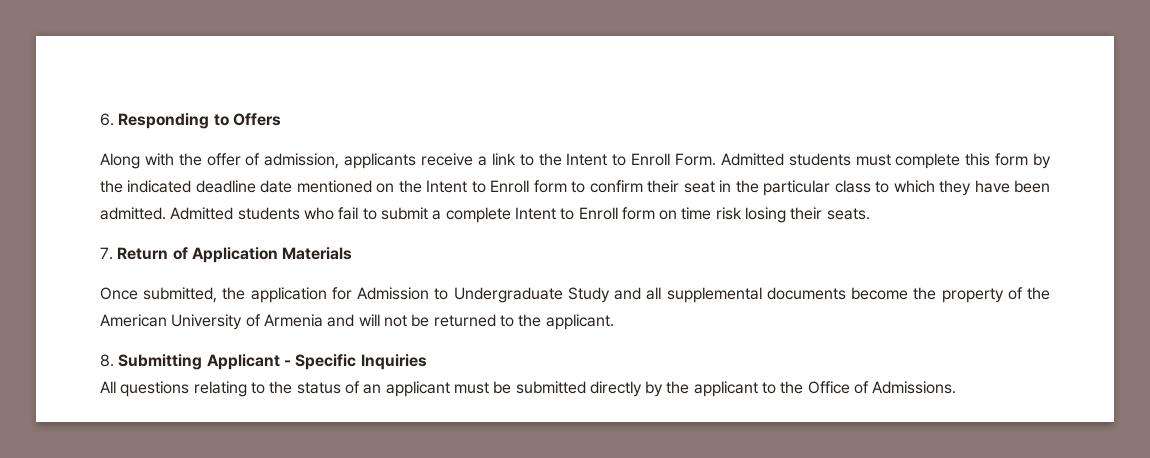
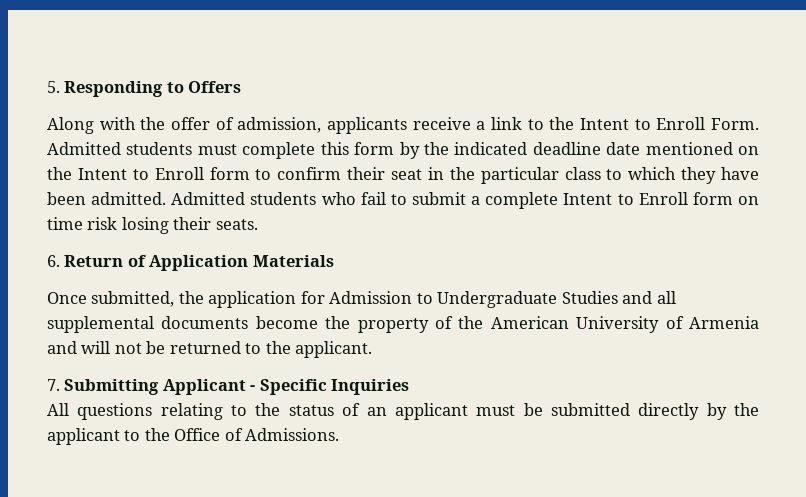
- 6. Responding to Offers
+ 5. Responding to Offers
- 7. Return of Application Materials
+ 6. Return of Application Materials
- Once submitted, the application for Admission to Undergraduate Study and all supplemental documents become the property of the American University of Armenia and will not be returned to the applicant.
+ Once submitted, the application for Admission to Undergraduate Studies and all supplemental documents become the property of the American University of Armenia and will not be returned to the applicant.
- 8. Submitting Applicant - Specific Inquiries
+ 7. Submitting Applicant - Specific Inquiries

